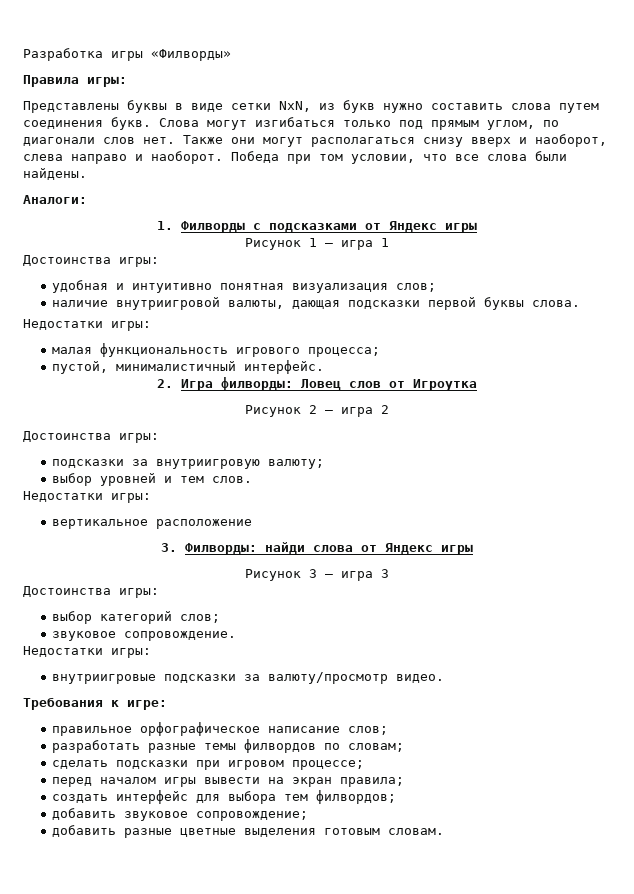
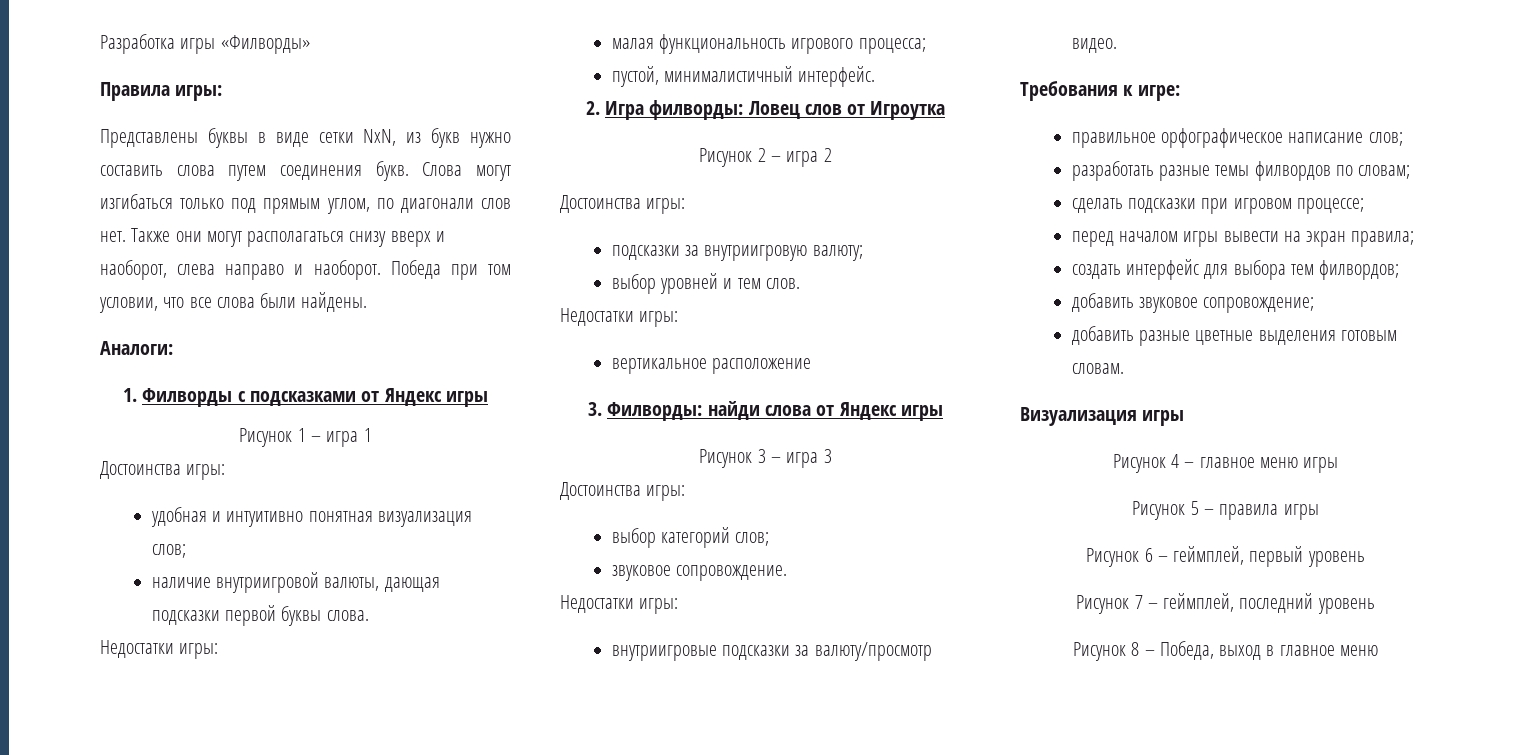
+ Визуализация игры
+ Рисунок 4 – главное меню игры
+ Рисунок 5 – правила игры
+ Рисунок 6 – геймплей, первый уровень
+ Рисунок 7 – геймплей, последний уровень
+ Рисунок 8 – Победа, выход в главное меню

